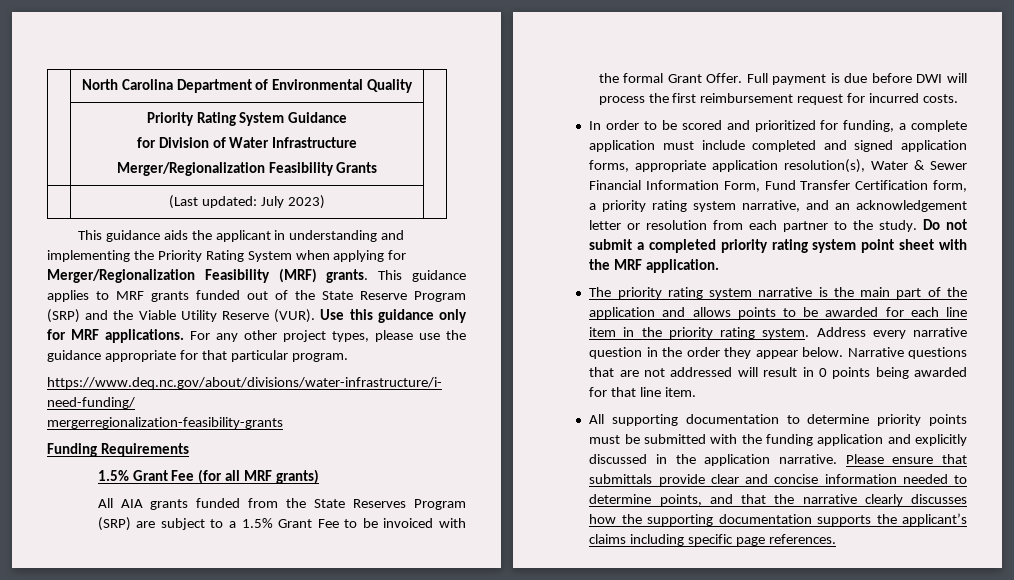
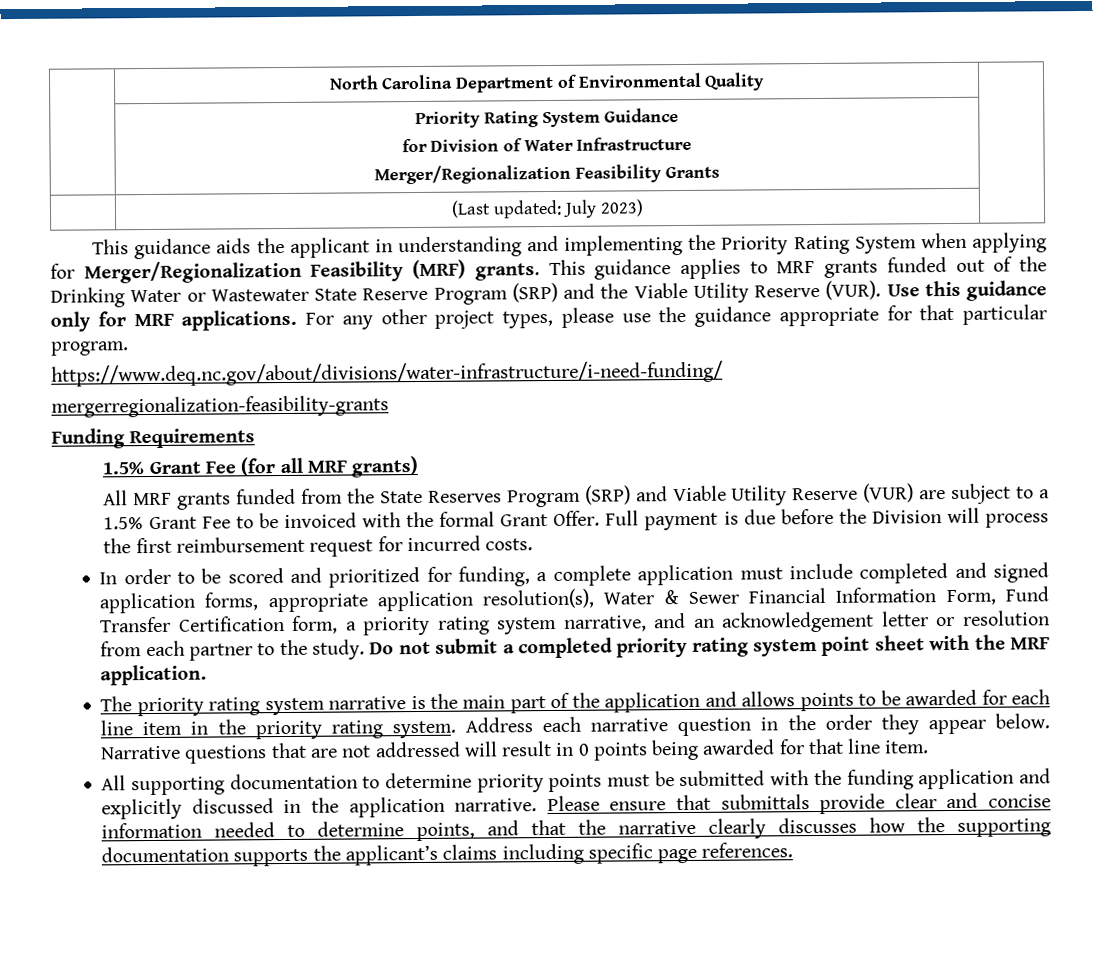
- This guidance applies to MRF grants funded out of the State Reserve Program (SRP) and the Viable Utility Reserve (VUR).
+ This guidance applies to MRF grants funded out of the Drinking Water or Wastewater State Reserve Program (SRP) and the Viable Utility Reserve (VUR).
- All AIA grants funded from the State Reserves Program (SRP) are subject to a 1.5% Grant Fee to be invoiced with the formal Grant Offer.
+ All MRF grants funded from the State Reserves Program (SRP) and Viable Utility Reserve (VUR) are subject to a 1.5% Grant Fee to be invoiced with the formal Grant Offer.
- Full payment is due before DWI will process the first reimbursement request for incurred costs.
+ Full payment is due before the Division will process the first reimbursement request for incurred costs.
- Address every narrative question in the order they appear below.
+ Address each narrative question in the order they appear below.

